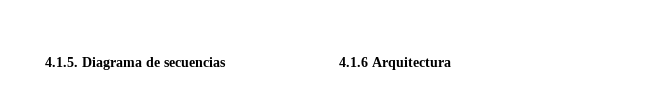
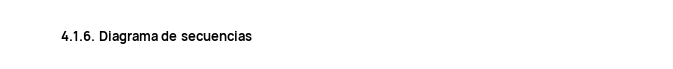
- 4.1.5. Diagrama de secuencias
+ 4.1.6. Diagrama de secuencias
- 4.1.6 Arquitectura

